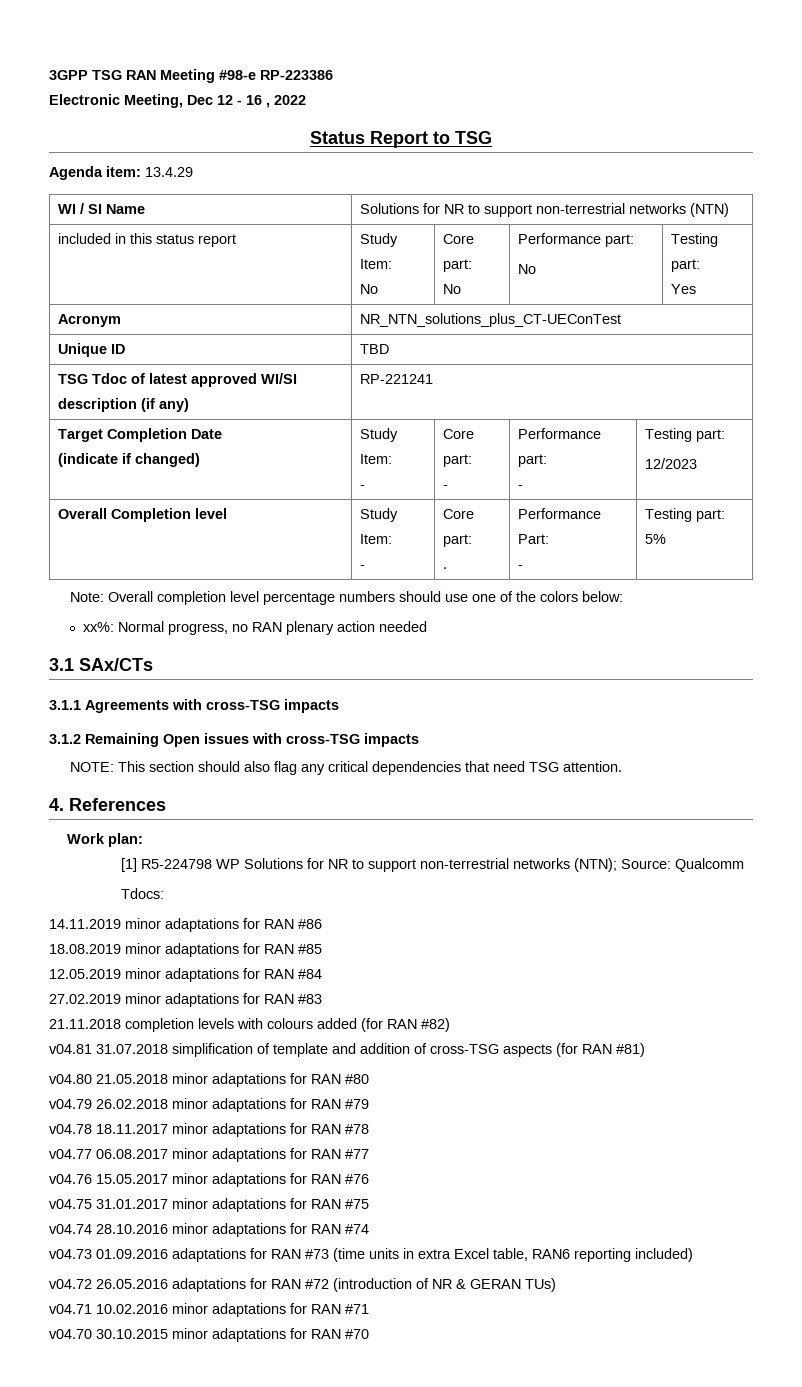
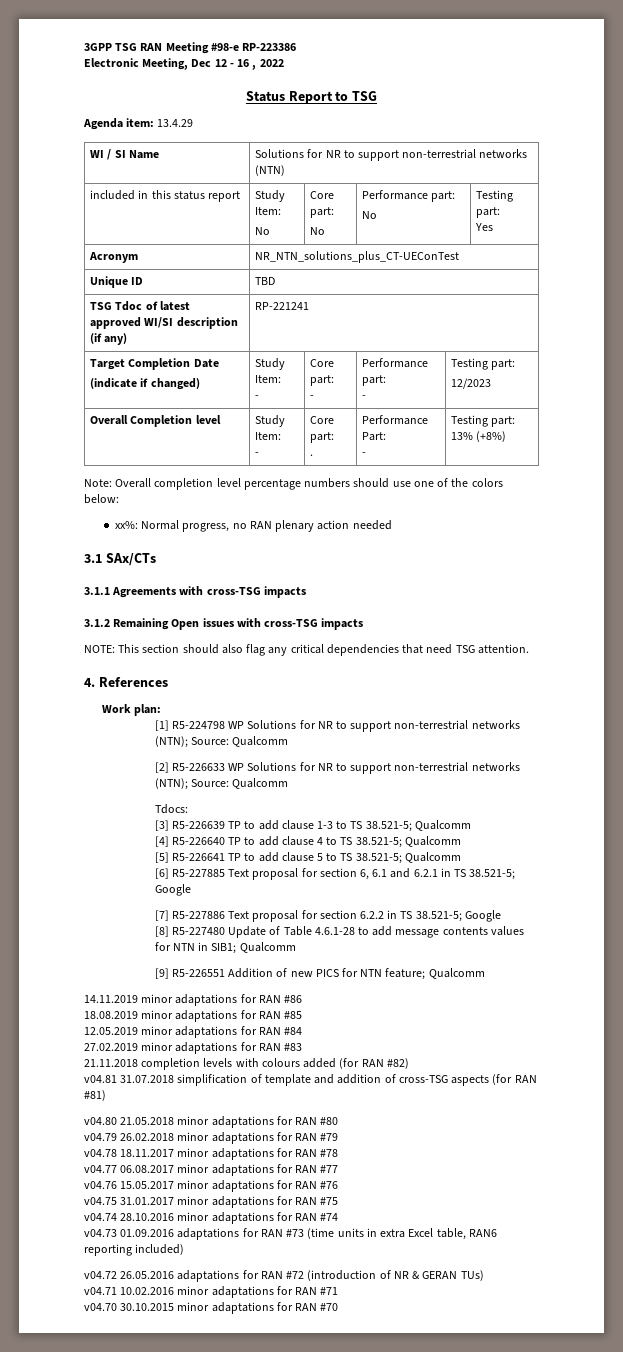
  Overall Completion level | Study Item:
  - | Core part:
  . | Performance Part:
- - | Testing part: 5%
+ - | Testing part: 13% (+8%)
+ [2] R5-226633 WP Solutions for NR to support non-terrestrial networks (NTN); Source: Qualcomm
  Tdocs:
+ [3] R5-226639 TP to add clause 1-3 to TS 38.521-5; Qualcomm
+ [4] R5-226640 TP to add clause 4 to TS 38.521-5; Qualcomm
+ [5] R5-226641 TP to add clause 5 to TS 38.521-5; Qualcomm
+ [6] R5-227885 Text proposal for section 6, 6.1 and 6.2.1 in TS 38.521-5; Google
+ [7] R5-227886 Text proposal for section 6.2.2 in TS 38.521-5; Google
+ [8] R5-227480 Update of Table 4.6.1-28 to add message contents values for NTN in SIB1; Qualcomm
+ [9] R5-226551 Addition of new PICS for NTN feature; Qualcomm

